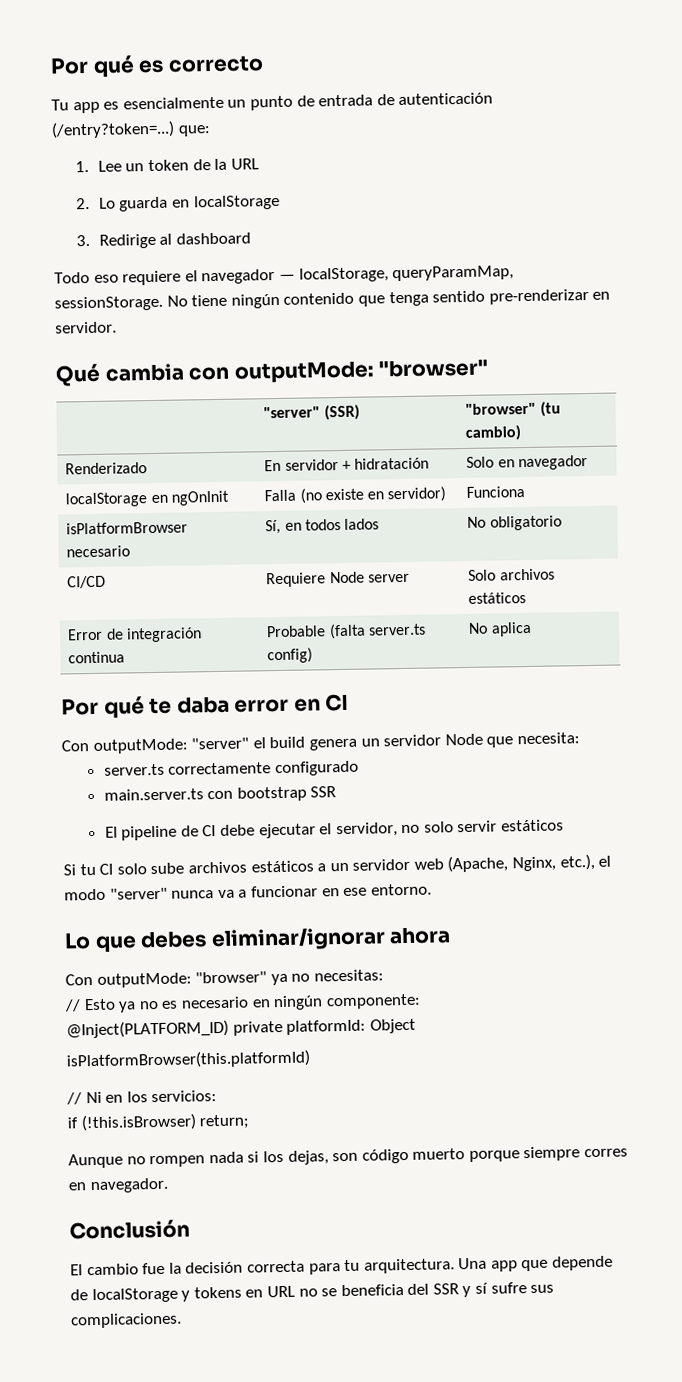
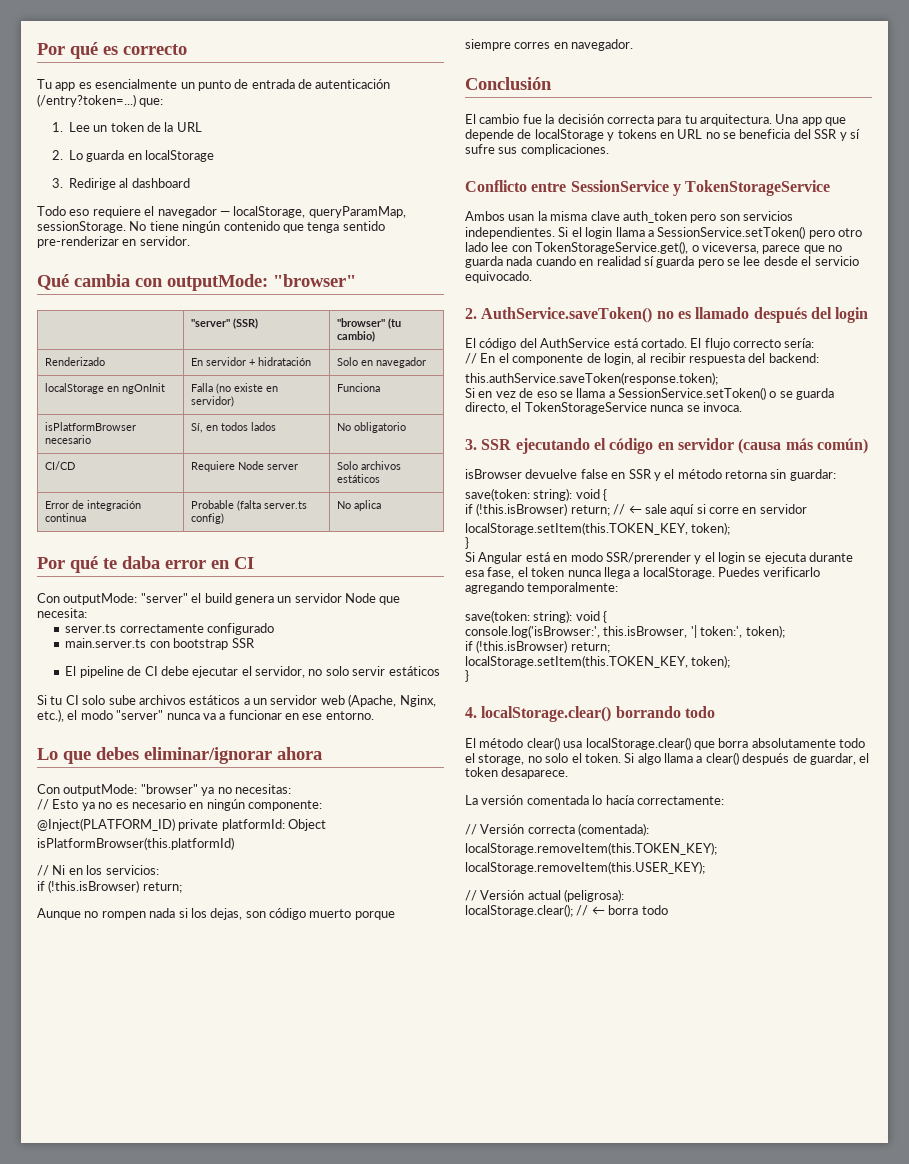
+ Conflicto entre SessionService y TokenStorageService
+ Ambos usan la misma clave auth_token pero son servicios independientes. Si el login llama a SessionService.setToken() pero otro lado lee con TokenStorageService.get(), o viceversa, parece que no guarda nada cuando en realidad sí guarda pero se lee desde el servicio equivocado.
+ 2. AuthService.saveToken() no es llamado después del login
+ El código del AuthService está cortado. El flujo correcto sería:
+ // En el componente de login, al recibir respuesta del backend:
+ this.authService.saveToken(response.token);
+ Si en vez de eso se llama a SessionService.setToken() o se guarda directo, el TokenStorageService nunca se invoca.
+ 3. SSR ejecutando el código en servidor (causa más común)
+ isBrowser devuelve false en SSR y el método retorna sin guardar:
+ save(token: string): void {
+ if (!this.isBrowser) return; // ← sale aquí si corre en servidor
+ localStorage.setItem(this.TOKEN_KEY, token);
+ }
+ Si Angular está en modo SSR/prerender y el login se ejecuta durante esa fase, el token nunca llega a localStorage. Puedes verificarlo agregando temporalmente:
+ save(token: string): void {
+ console.log('isBrowser:', this.isBrowser, '| token:', token);
+ if (!this.isBrowser) return;
+ localStorage.setItem(this.TOKEN_KEY, token);
+ }
+ 4. localStorage.clear() borrando todo
+ El método clear() usa localStorage.clear() que borra absolutamente todo el storage, no solo el token. Si algo llama a clear() después de guardar, el token desaparece.
+ La versión comentada lo hacía correctamente:
+ // Versión correcta (comentada):
+ localStorage.removeItem(this.TOKEN_KEY);
+ localStorage.removeItem(this.USER_KEY);
+ // Versión actual (peligrosa):
+ localStorage.clear(); // ← borra todo

